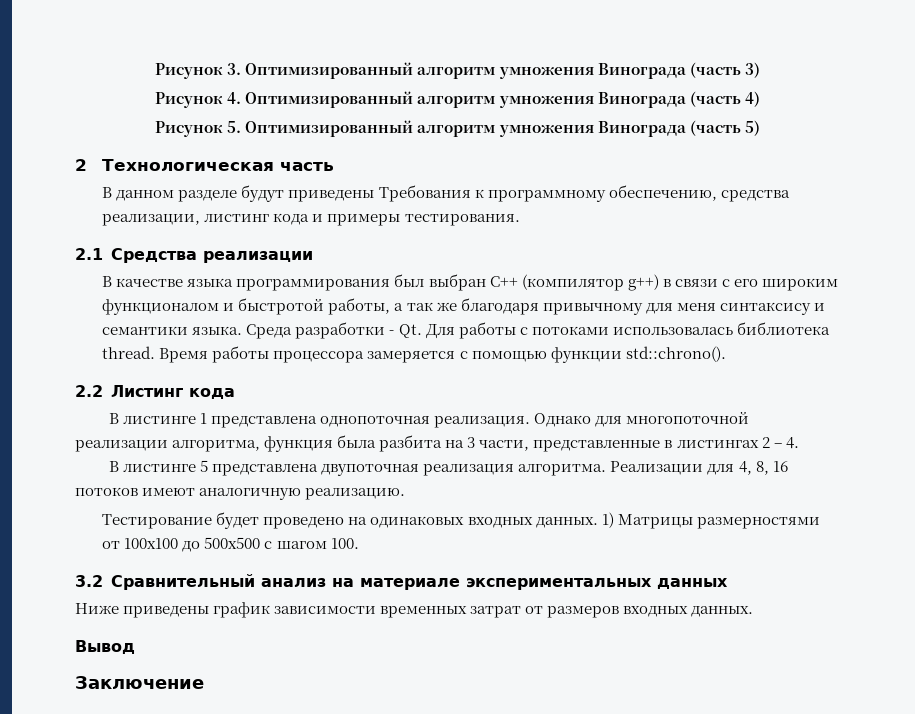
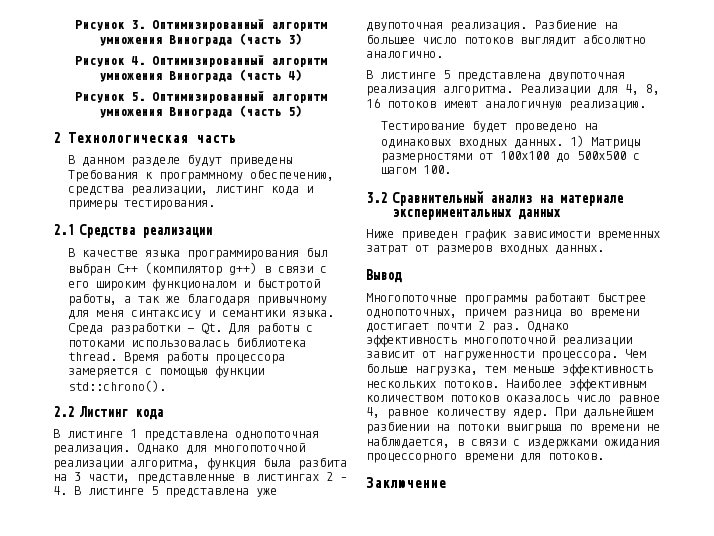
- Однако для многопоточной реализации алгоритма, функция была разбита на 3 части, представленные в листингах 2 – 4.
+ Однако для многопоточной реализации алгоритма, функция была разбита на 3 части, представленные в листингах 2 – 4. В листинге 5 представлена уже двупоточная реализация. Разбиение на большее число потоков выглядит абсолютно аналогично.
- Ниже приведены график зависимости временных затрат от размеров входных данных.
+ Ниже приведен график зависимости временных затрат от размеров входных данных.
+ Многопоточные программы работают быстрее однопоточных, причем разница во времени достигает почти 2 раз. Однако эффективность многопоточной реализации зависит от нагруженности процессора. Чем больше нагрузка, тем меньше эффективность нескольких потоков. Наиболее эффективным количеством потоков оказалось число равное 4, равное количеству ядер. При дальнейшем разбиении на потоки выигрыша по времени не наблюдается, в связи с издержками ожидания процессорного времени для потоков.

